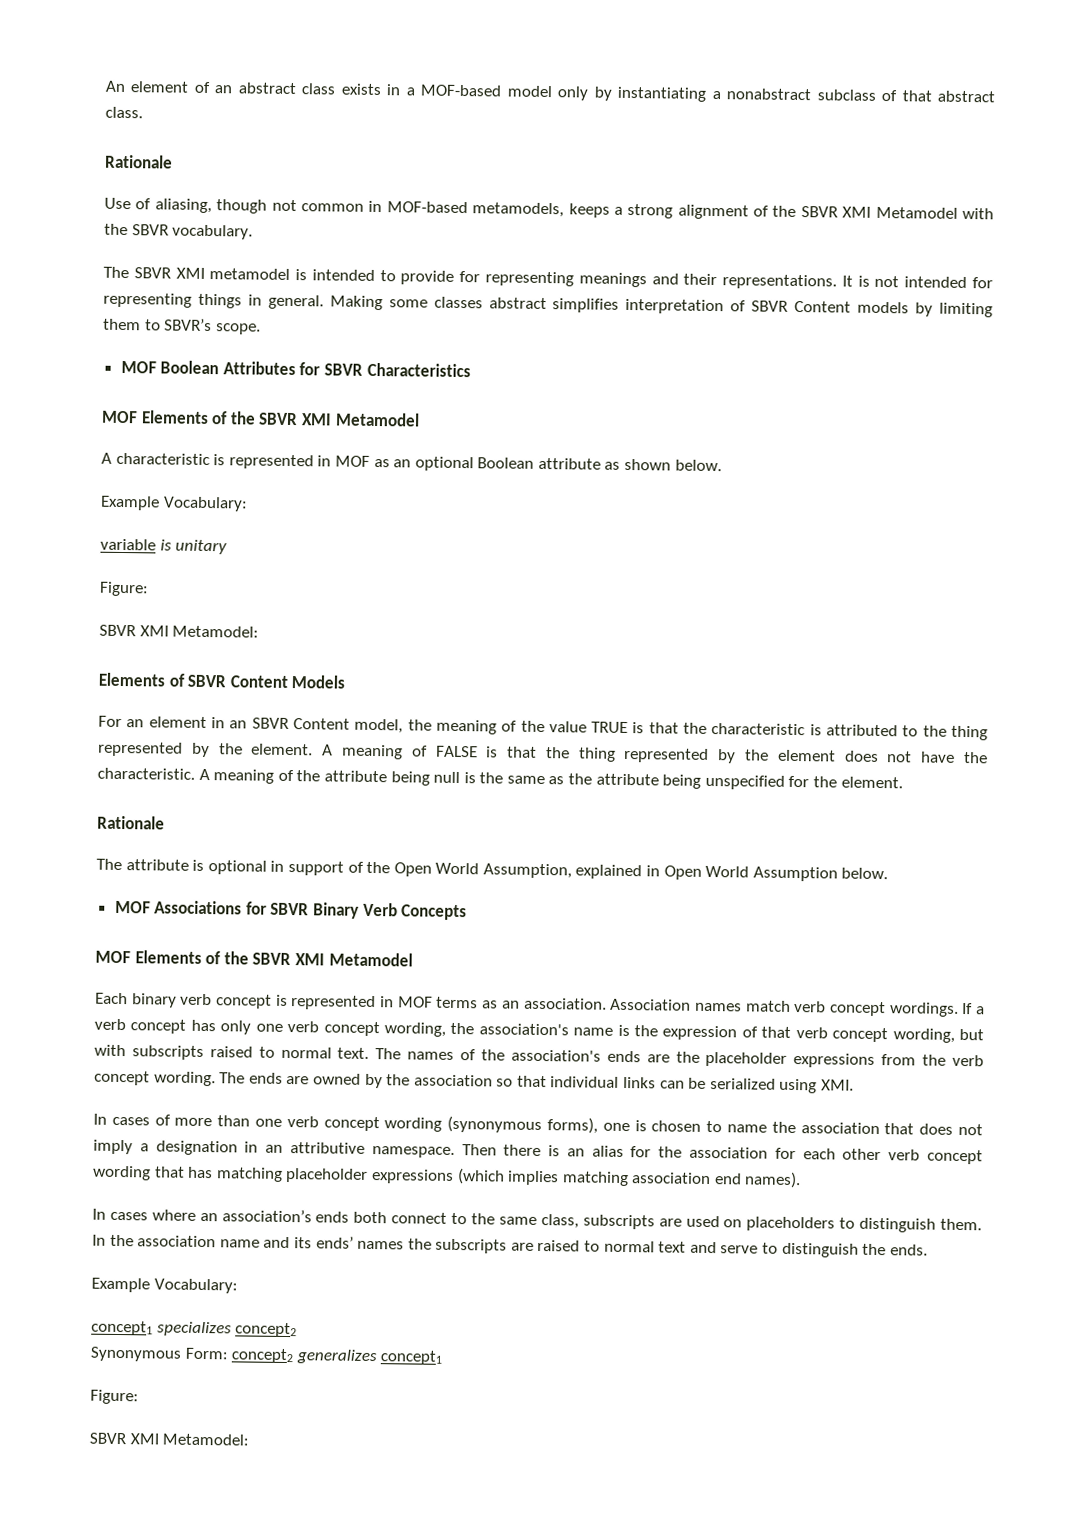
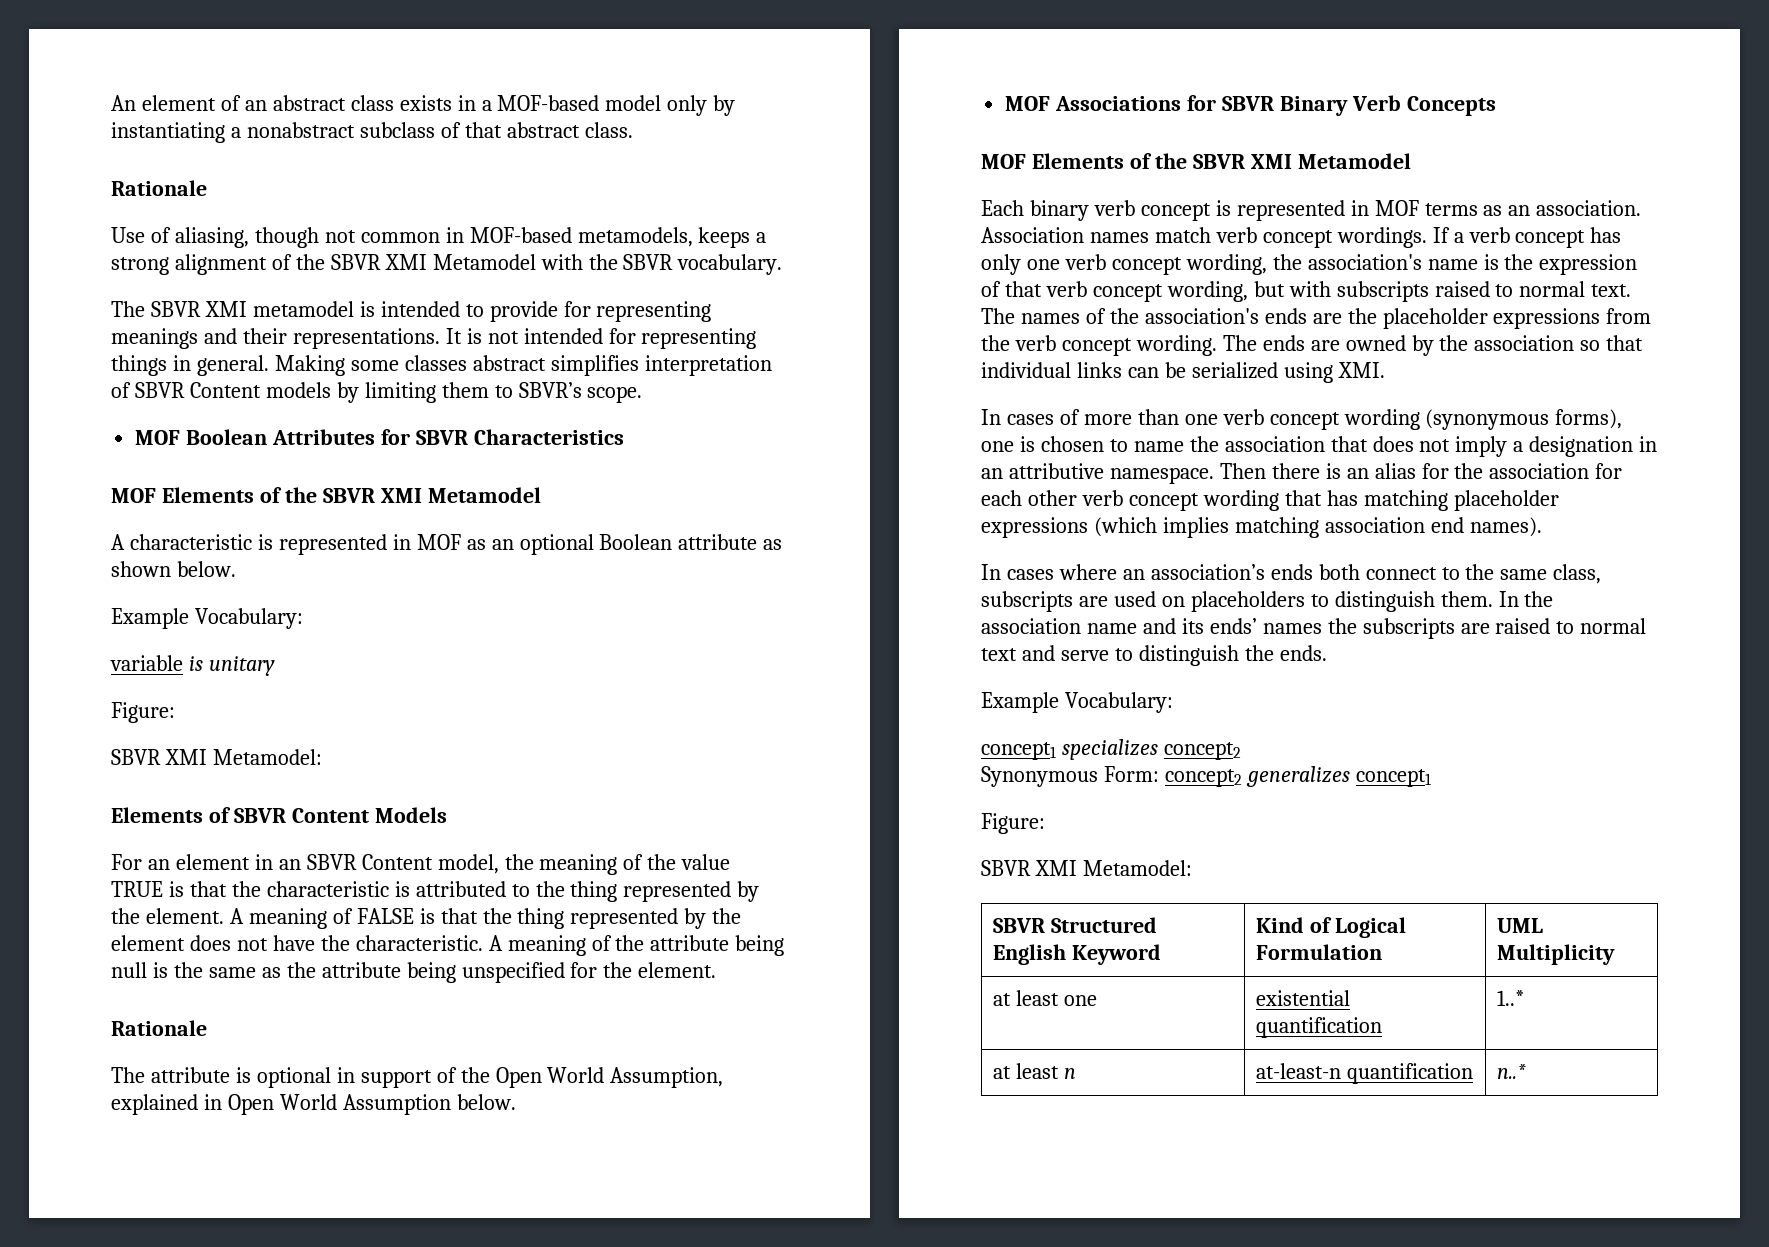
+ SBVR Structured English Keyword | Kind of Logical Formulation | UML Multiplicity
+ at least one | existential quantification | 1..*
+ at least n | at-least-n quantification | n..*

